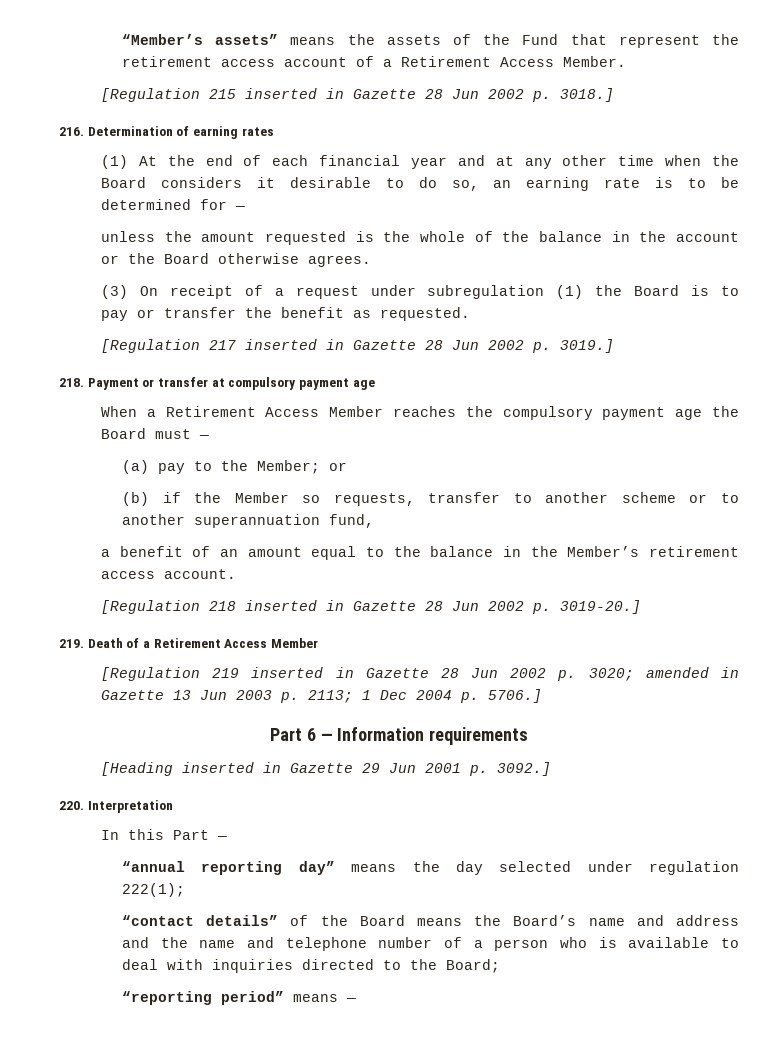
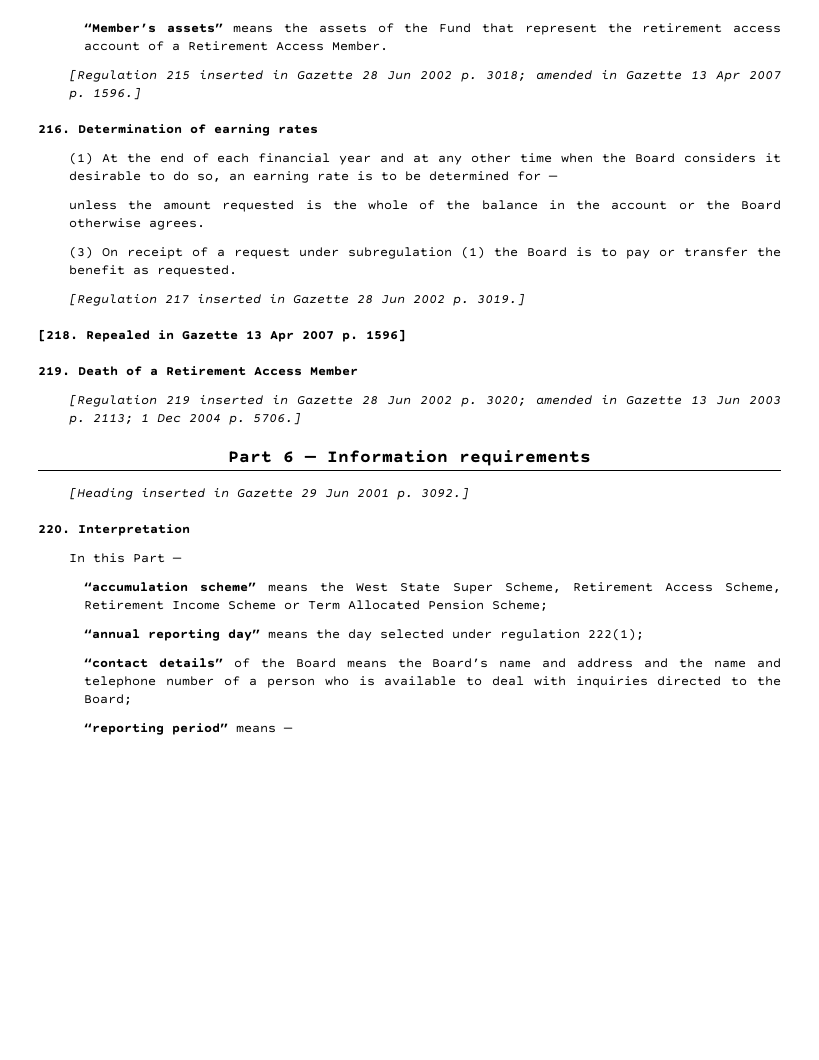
- [Regulation 215 inserted in Gazette 28 Jun 2002 p. 3018.]
+ [Regulation 215 inserted in Gazette 28 Jun 2002 p. 3018; amended in Gazette 13 Apr 2007 p. 1596.]
- 218. Payment or transfer at compulsory payment age
- When a Retirement Access Member reaches the compulsory payment age the Board must —
- (a) pay to the Member; or
- (b) if the Member so requests, transfer to another scheme or to another superannuation fund,
- a benefit of an amount equal to the balance in the Member’s retirement access account.
- [Regulation 218 inserted in Gazette 28 Jun 2002 p. 3019-20.]
+ [218. Repealed in Gazette 13 Apr 2007 p. 1596]
+ “accumulation scheme” means the West State Super Scheme, Retirement Access Scheme, Retirement Income Scheme or Term Allocated Pension Scheme;

